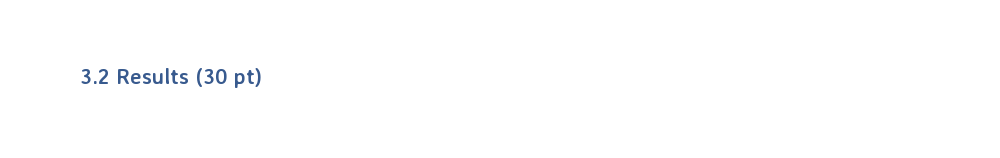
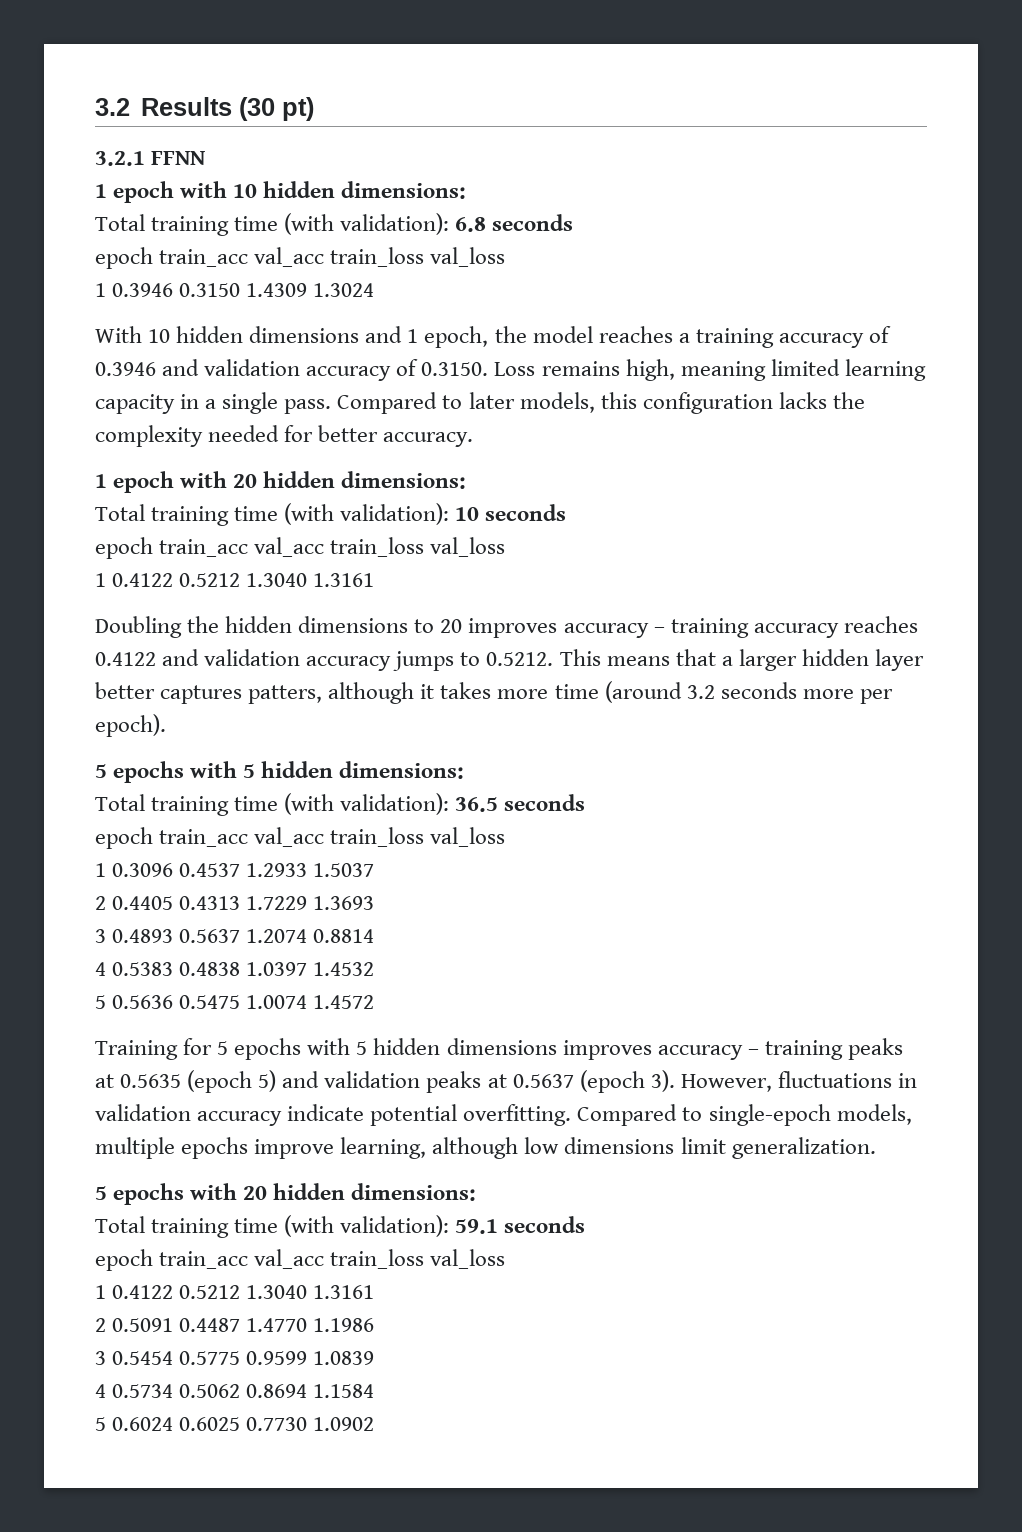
+ 3.2.1 FFNN
+ 1 epoch with 10 hidden dimensions:
+ Total training time (with validation): 6.8 seconds
+ epoch train_acc val_acc train_loss val_loss
+ 1 0.3946 0.3150 1.4309 1.3024
+ With 10 hidden dimensions and 1 epoch, the model reaches a training accuracy of 0.3946 and validation accuracy of 0.3150. Loss remains high, meaning limited learning capacity in a single pass. Compared to later models, this configuration lacks the complexity needed for better accuracy.
+ 1 epoch with 20 hidden dimensions:
+ Total training time (with validation): 10 seconds
+ epoch train_acc val_acc train_loss val_loss
+ 1 0.4122 0.5212 1.3040 1.3161
+ Doubling the hidden dimensions to 20 improves accuracy – training accuracy reaches 0.4122 and validation accuracy jumps to 0.5212. This means that a larger hidden layer better captures patters, although it takes more time (around 3.2 seconds more per epoch).
+ 5 epochs with 5 hidden dimensions:
+ Total training time (with validation): 36.5 seconds
+ epoch train_acc val_acc train_loss val_loss
+ 1 0.3096 0.4537 1.2933 1.5037
+ 2 0.4405 0.4313 1.7229 1.3693
+ 3 0.4893 0.5637 1.2074 0.8814
+ 4 0.5383 0.4838 1.0397 1.4532
+ 5 0.5636 0.5475 1.0074 1.4572
+ Training for 5 epochs with 5 hidden dimensions improves accuracy – training peaks at 0.5635 (epoch 5) and validation peaks at 0.5637 (epoch 3). However, fluctuations in validation accuracy indicate potential overfitting. Compared to single-epoch models, multiple epochs improve learning, although low dimensions limit generalization.
+ 5 epochs with 20 hidden dimensions:
+ Total training time (with validation): 59.1 seconds
+ epoch train_acc val_acc train_loss val_loss
+ 1 0.4122 0.5212 1.3040 1.3161
+ 2 0.5091 0.4487 1.4770 1.1986
+ 3 0.5454 0.5775 0.9599 1.0839
+ 4 0.5734 0.5062 0.8694 1.1584
+ 5 0.6024 0.6025 0.7730 1.0902

